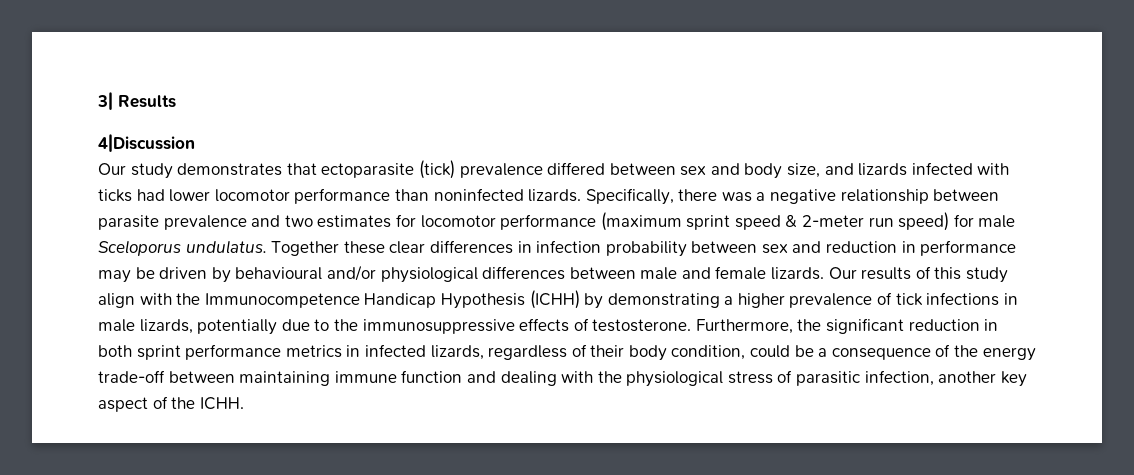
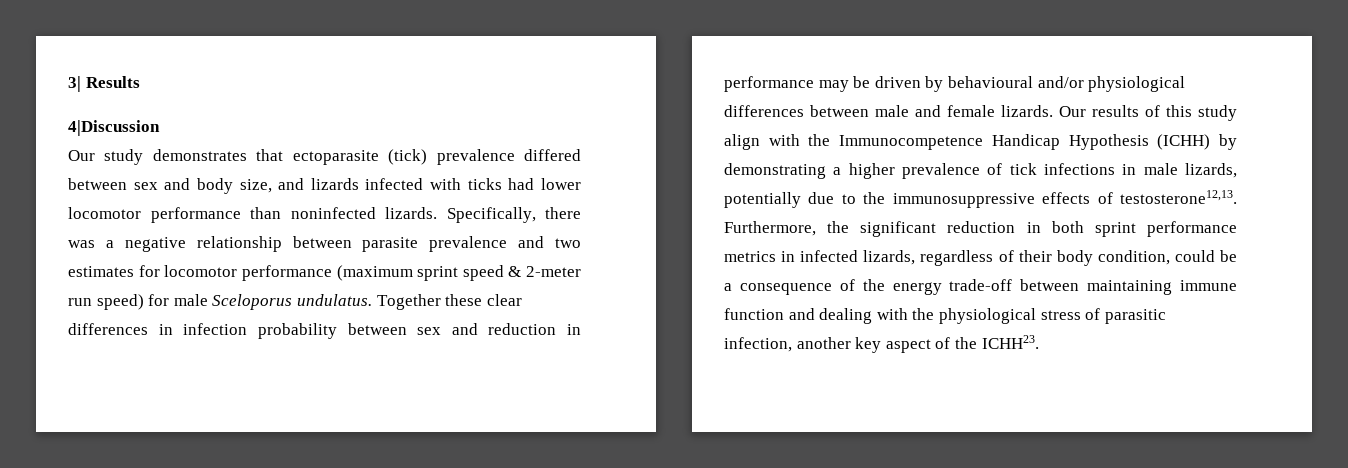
- Our results of this study align with the Immunocompetence Handicap Hypothesis (ICHH) by demonstrating a higher prevalence of tick infections in male lizards, potentially due to the immunosuppressive effects of testosterone.
+ Our results of this study align with the Immunocompetence Handicap Hypothesis (ICHH) by demonstrating a higher prevalence of tick infections in male lizards, potentially due to the immunosuppressive effects of testosterone12,13.
- Furthermore, the significant reduction in both sprint performance metrics in infected lizards, regardless of their body condition, could be a consequence of the energy trade-off between maintaining immune function and dealing with the physiological stress of parasitic infection, another key aspect of the ICHH.
+ Furthermore, the significant reduction in both sprint performance metrics in infected lizards, regardless of their body condition, could be a consequence of the energy trade-off between maintaining immune function and dealing with the physiological stress of parasitic infection, another key aspect of the ICHH23.

